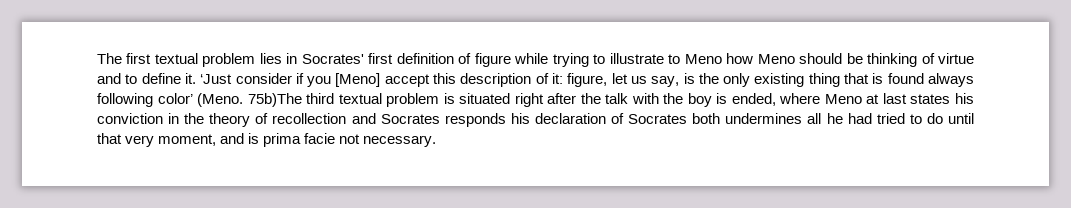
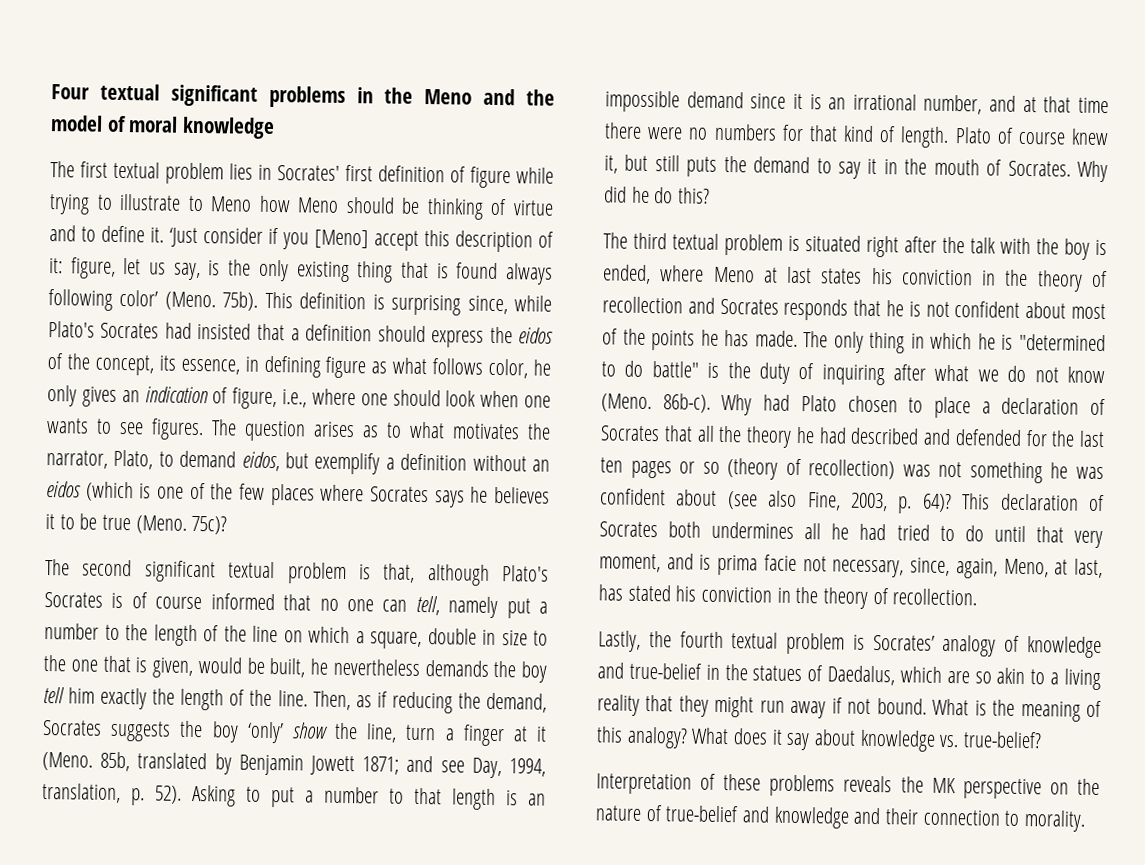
+ Four textual significant problems in the Meno and the model of moral knowledge
- 75b)The third textual problem is situated right after the talk with the boy is ended, where Meno at last states his conviction in the theory of recollection and Socrates responds his declaration of Socrates both undermines all he had tried to do until that very moment, and is prima facie not necessary.
+ 75b). This definition is surprising since, while Plato's Socrates had insisted that a definition should express the eidos of the concept, its essence, in defining figure as what follows color, he only gives an indication of figure, i.e., where one should look when one wants to see figures. The question arises as to what motivates the narrator, Plato, to demand eidos, but exemplify a definition without an eidos (which is one of the few places where Socrates says he believes it to be true (Meno. 75c)?
+ The second significant textual problem is that, although Plato's Socrates is of course informed that no one can tell, namely put a number to the length of the line on which a square, double in size to the one that is given, would be built, he nevertheless demands the boy tell him exactly the length of the line. Then, as if reducing the demand, Socrates suggests the boy ‘only’ show the line, turn a finger at it (Meno. 85b, translated by Benjamin Jowett 1871; and see Day, 1994, translation, p. 52). Asking to put a number to that length is an impossible demand since it is an irrational number, and at that time there were no numbers for that kind of length. Plato of course knew it, but still puts the demand to say it in the mouth of Socrates. Why did he do this?
+ The third textual problem is situated right after the talk with the boy is ended, where Meno at last states his conviction in the theory of recollection and Socrates responds that he is not confident about most of the points he has made. The only thing in which he is "determined to do battle" is the duty of inquiring after what we do not know (Meno. 86b-c). Why had Plato chosen to place a declaration of Socrates that all the theory he had described and defended for the last ten pages or so (theory of recollection) was not something he was confident about (see also Fine, 2003, p. 64)? This declaration of Socrates both undermines all he had tried to do until that very moment, and is prima facie not necessary, since, again, Meno, at last, has stated his conviction in the theory of recollection.
+ Lastly, the fourth textual problem is Socrates’ analogy of knowledge and true-belief in the statues of Daedalus, which are so akin to a living reality that they might run away if not bound. What is the meaning of this analogy? What does it say about knowledge vs. true-belief?
+ Interpretation of these problems reveals the MK perspective on the nature of true-belief and knowledge and their connection to morality.

